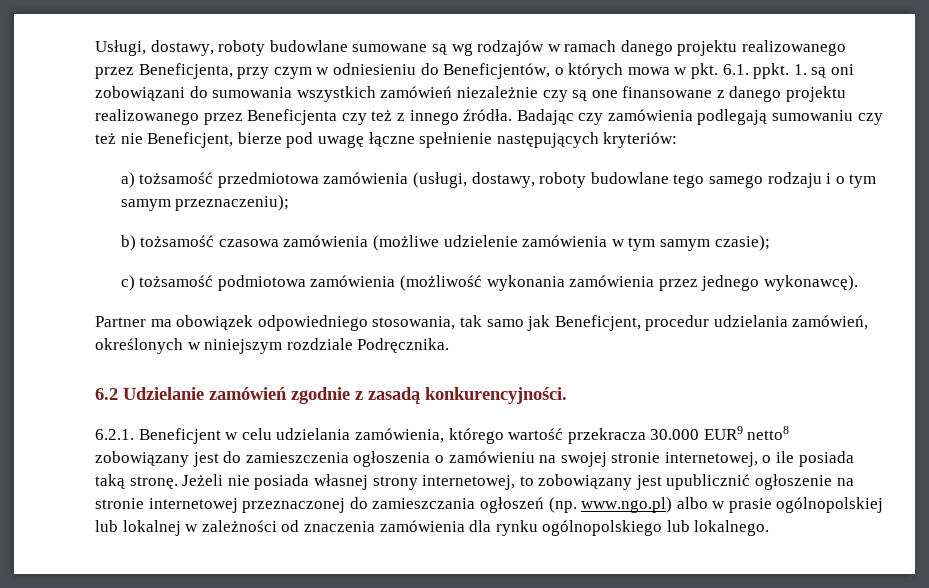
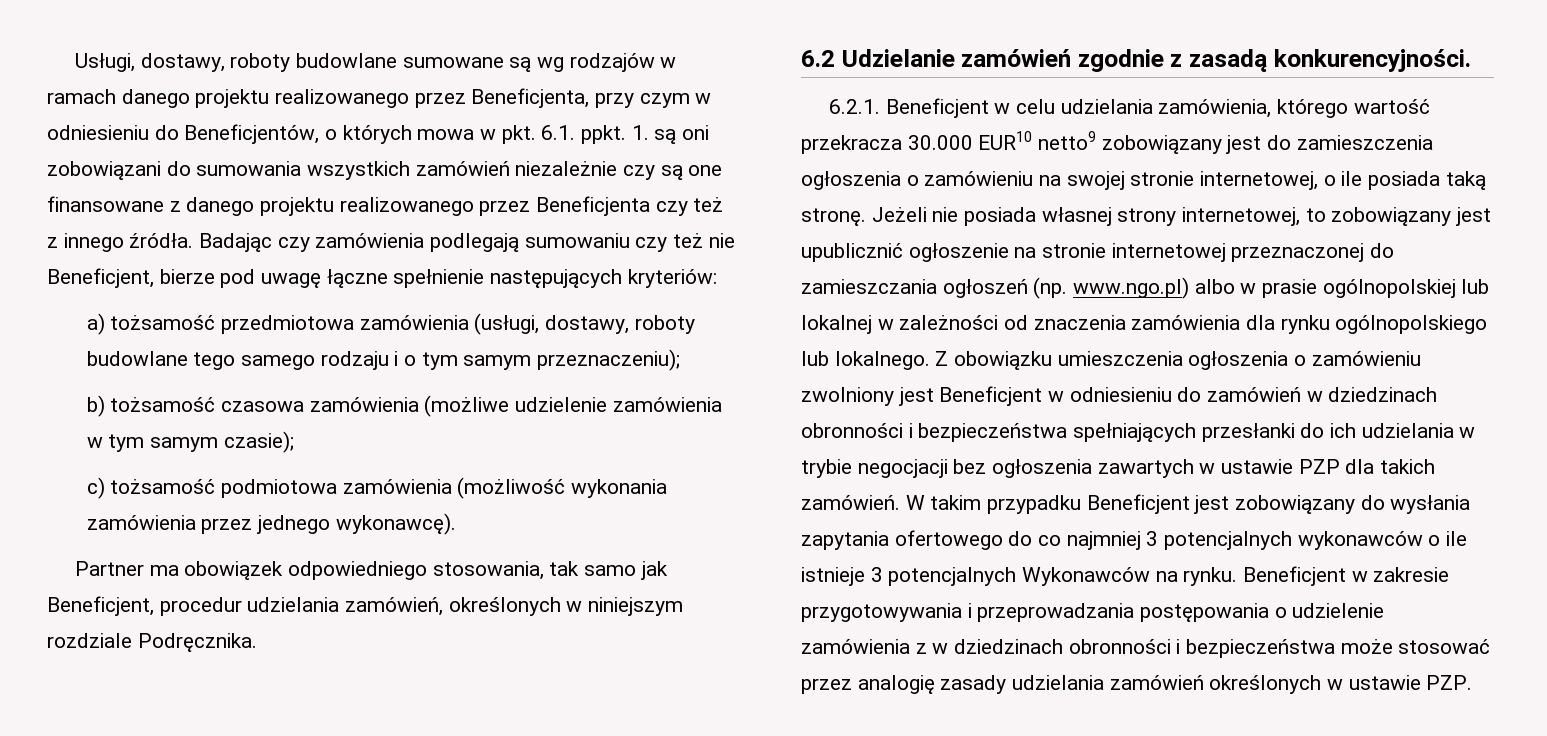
- 6.2.1. Beneficjent w celu udzielania zamówienia, którego wartość przekracza 30.000 EUR9 netto8 zobowiązany jest do zamieszczenia ogłoszenia o zamówieniu na swojej stronie internetowej, o ile posiada taką stronę.
+ 6.2.1. Beneficjent w celu udzielania zamówienia, którego wartość przekracza 30.000 EUR10 netto9 zobowiązany jest do zamieszczenia ogłoszenia o zamówieniu na swojej stronie internetowej, o ile posiada taką stronę.
+ Z obowiązku umieszczenia ogłoszenia o zamówieniu zwolniony jest Beneficjent w odniesieniu do zamówień w dziedzinach obronności i bezpieczeństwa spełniających przesłanki do ich udzielania w trybie negocjacji bez ogłoszenia zawartych w ustawie PZP dla takich zamówień. W takim przypadku Beneficjent jest zobowiązany do wysłania zapytania ofertowego do co najmniej 3 potencjalnych wykonawców o ile istnieje 3 potencjalnych Wykonawców na rynku. Beneficjent w zakresie przygotowywania i przeprowadzania postępowania o udzielenie zamówienia z w dziedzinach obronności i bezpieczeństwa może stosować przez analogię zasady udzielania zamówień określonych w ustawie PZP.

